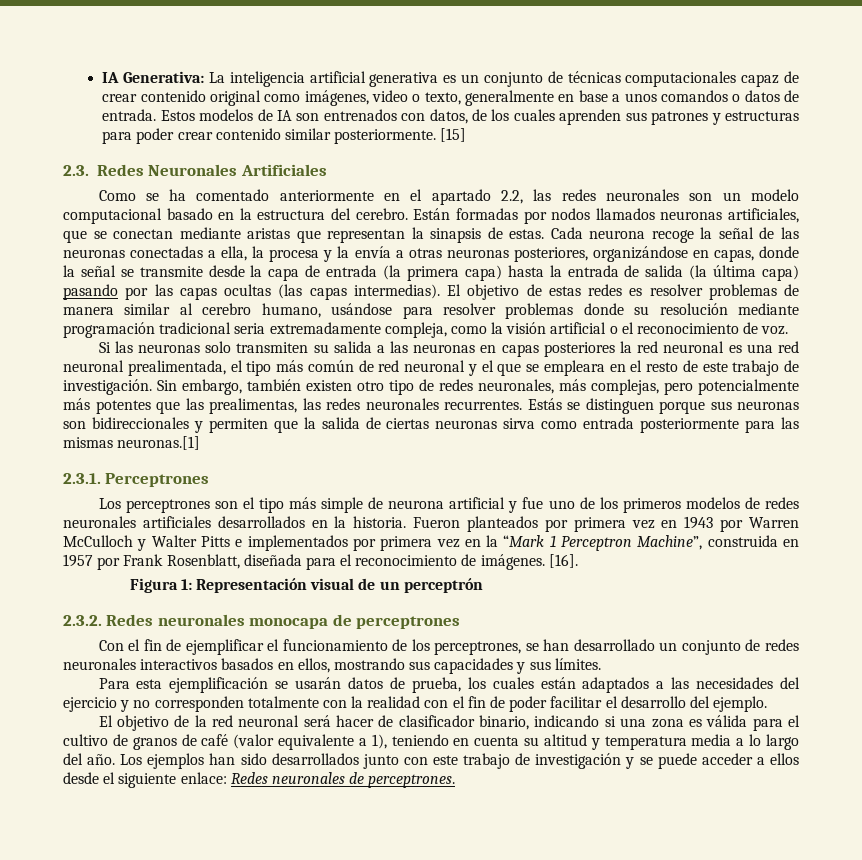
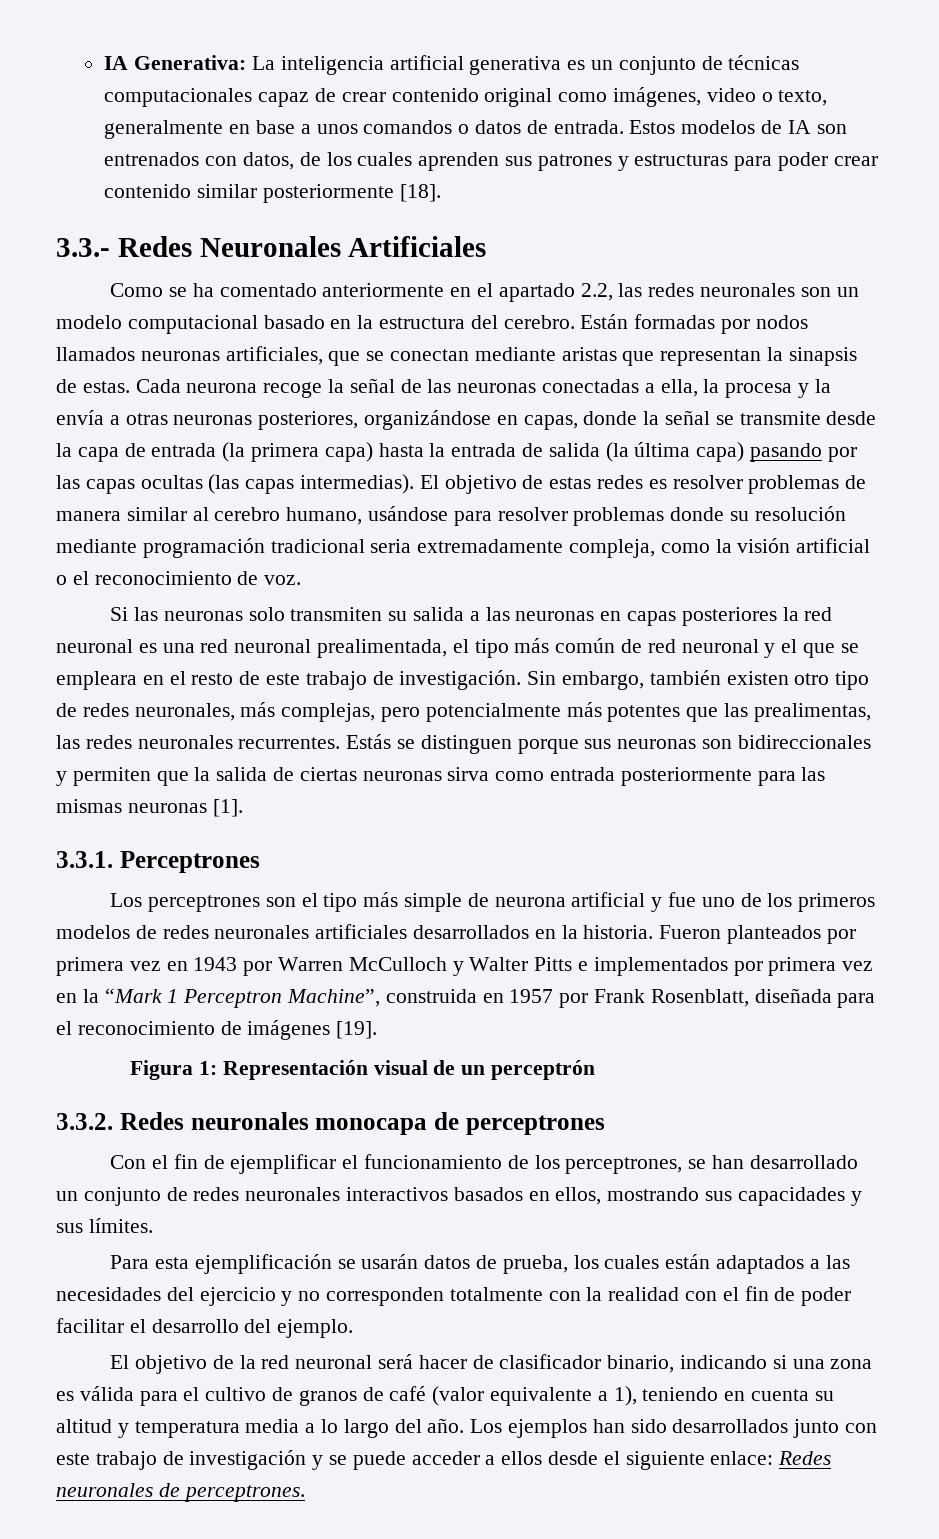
- Estos modelos de IA son entrenados con datos, de los cuales aprenden sus patrones y estructuras para poder crear contenido similar posteriormente. [15]
- 2.3. Redes Neuronales Artificiales
+ Estos modelos de IA son entrenados con datos, de los cuales aprenden sus patrones y estructuras para poder crear contenido similar posteriormente [18].
+ 3.3.- Redes Neuronales Artificiales
- Estás se distinguen porque sus neuronas son bidireccionales y permiten que la salida de ciertas neuronas sirva como entrada posteriormente para las mismas neuronas.[1]
- 2.3.1. Perceptrones
+ Estás se distinguen porque sus neuronas son bidireccionales y permiten que la salida de ciertas neuronas sirva como entrada posteriormente para las mismas neuronas [1].
+ 3.3.1. Perceptrones
- Fueron planteados por primera vez en 1943 por Warren McCulloch y Walter Pitts e implementados por primera vez en la “Mark 1 Perceptron Machine”, construida en 1957 por Frank Rosenblatt, diseñada para el reconocimiento de imágenes. [16].
+ Fueron planteados por primera vez en 1943 por Warren McCulloch y Walter Pitts e implementados por primera vez en la “Mark 1 Perceptron Machine”, construida en 1957 por Frank Rosenblatt, diseñada para el reconocimiento de imágenes [19].
- 2.3.2. Redes neuronales monocapa de perceptrones
+ 3.3.2. Redes neuronales monocapa de perceptrones

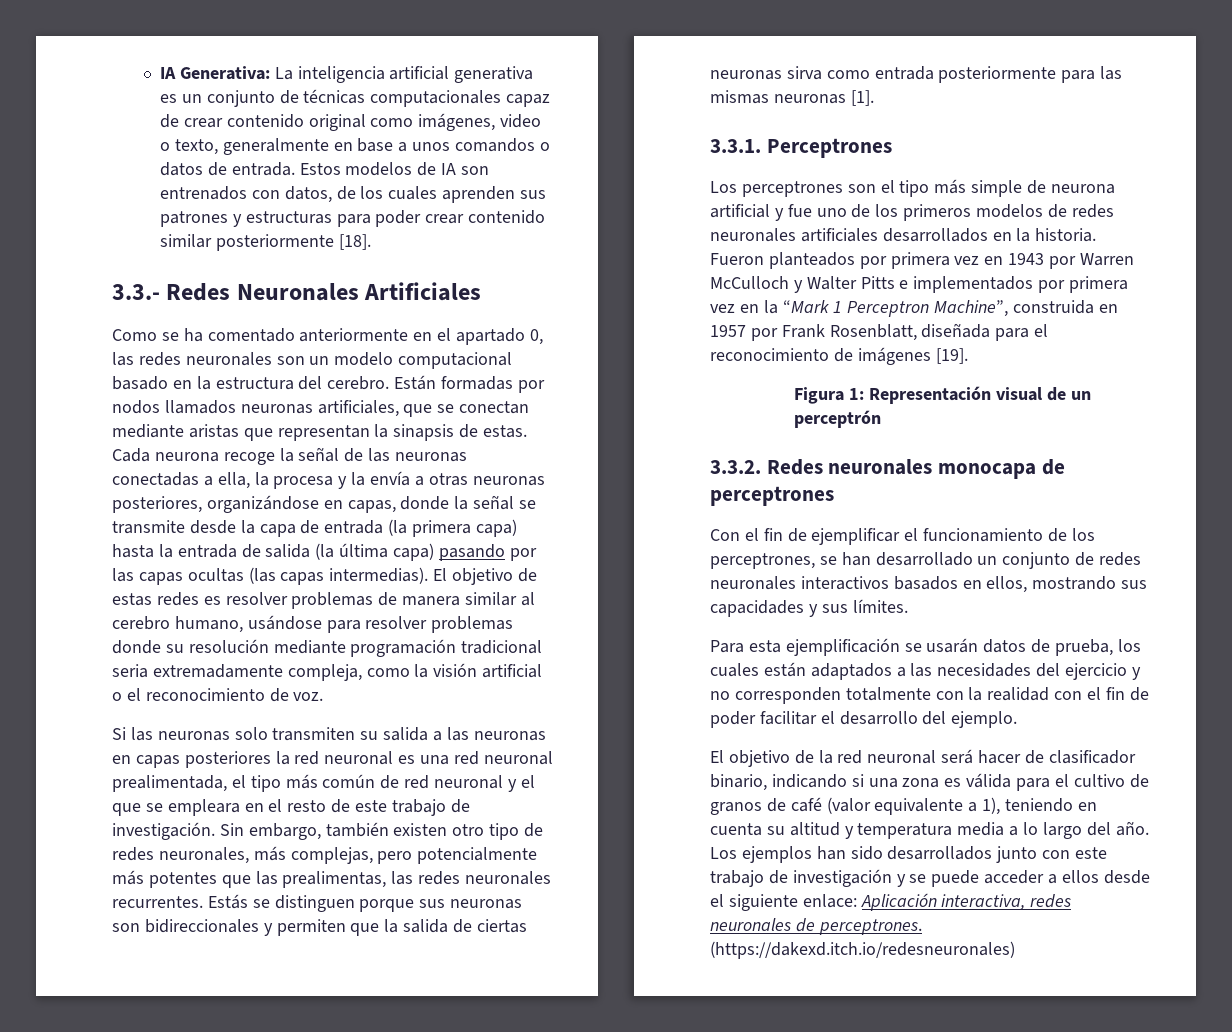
- Como se ha comentado anteriormente en el apartado 2.2, las redes neuronales son un modelo computacional basado en la estructura del cerebro.
+ Como se ha comentado anteriormente en el apartado 0, las redes neuronales son un modelo computacional basado en la estructura del cerebro.
- Los ejemplos han sido desarrollados junto con este trabajo de investigación y se puede acceder a ellos desde el siguiente enlace: Redes neuronales de perceptrones.
+ Los ejemplos han sido desarrollados junto con este trabajo de investigación y se puede acceder a ellos desde el siguiente enlace: Aplicación interactiva, redes neuronales de perceptrones.
+ (https://dakexd.itch.io/redesneuronales)

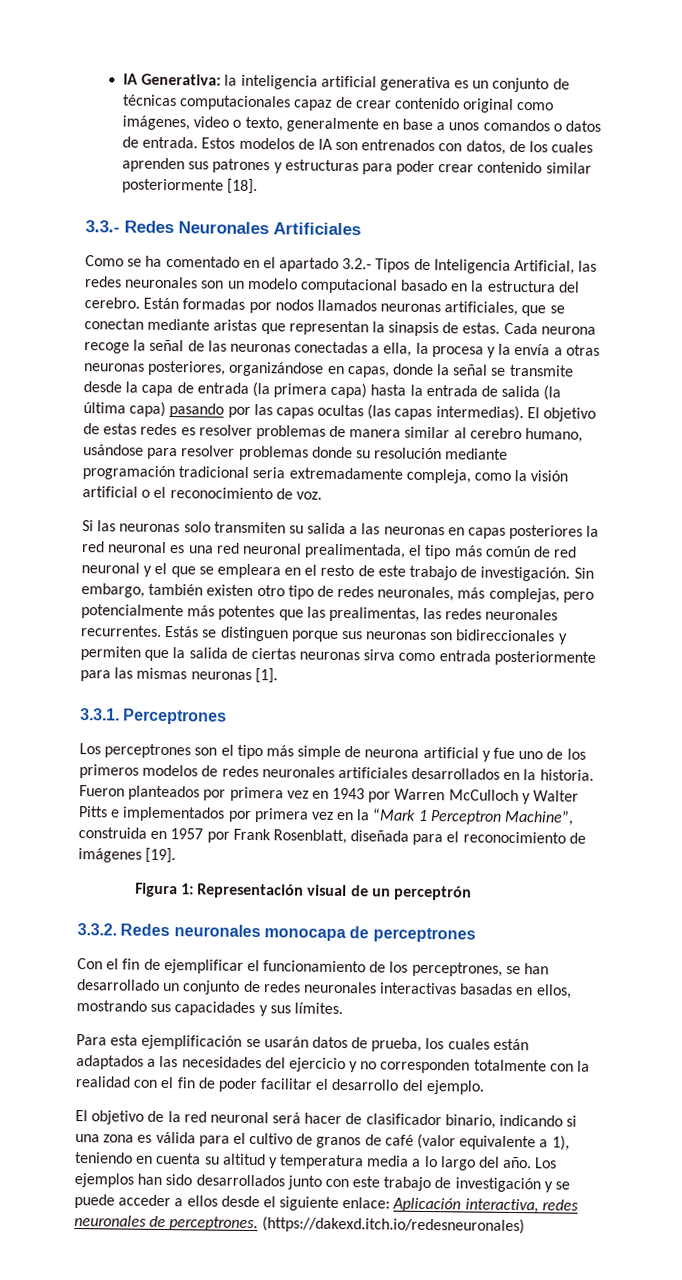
- IA Generativa: La inteligencia artificial generativa es un conjunto de técnicas computacionales capaz de crear contenido original como imágenes, video o texto, generalmente en base a unos comandos o datos de entrada.
+ IA Generativa: la inteligencia artificial generativa es un conjunto de técnicas computacionales capaz de crear contenido original como imágenes, video o texto, generalmente en base a unos comandos o datos de entrada.
- Como se ha comentado anteriormente en el apartado 0, las redes neuronales son un modelo computacional basado en la estructura del cerebro.
+ Como se ha comentado en el apartado 3.2.- Tipos de Inteligencia Artificial, las redes neuronales son un modelo computacional basado en la estructura del cerebro.
- Con el fin de ejemplificar el funcionamiento de los perceptrones, se han desarrollado un conjunto de redes neuronales interactivos basados en ellos, mostrando sus capacidades y sus límites.
+ Con el fin de ejemplificar el funcionamiento de los perceptrones, se han desarrollado un conjunto de redes neuronales interactivas basadas en ellos, mostrando sus capacidades y sus límites.

